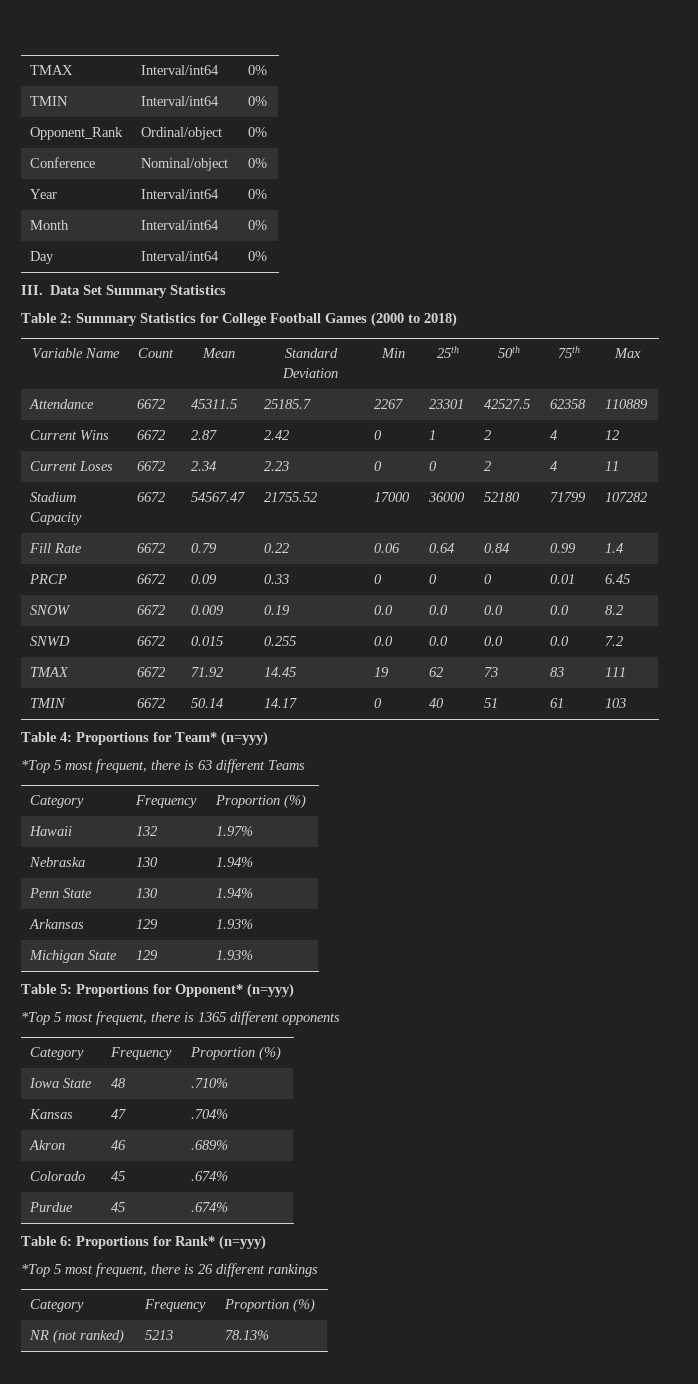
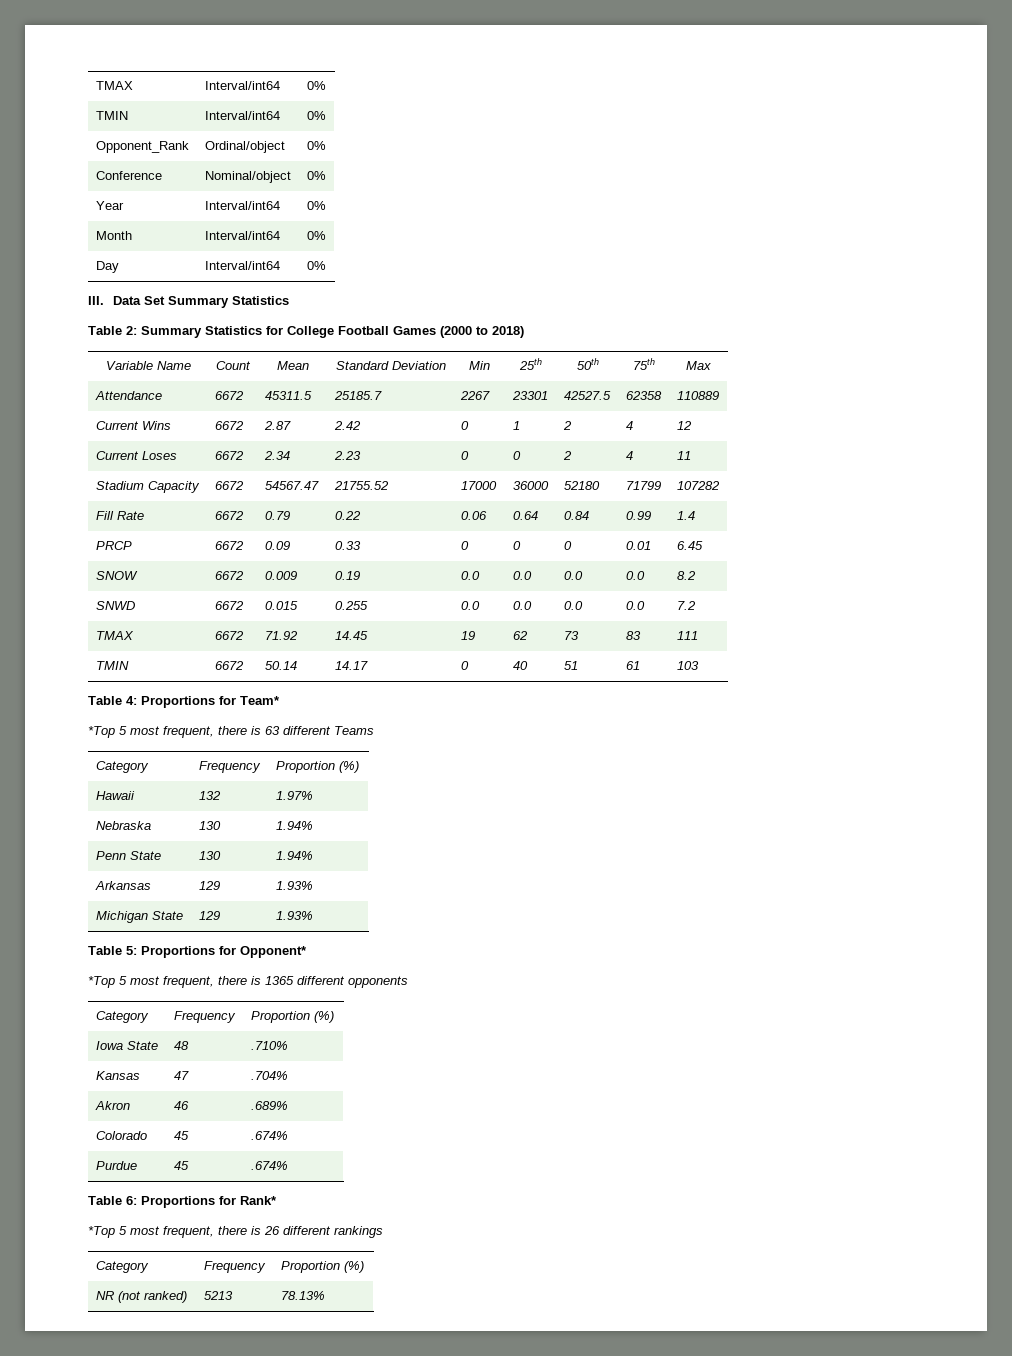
- Table 4: Proportions for Team* (n=yyy)
+ Table 4: Proportions for Team*
- Table 5: Proportions for Opponent* (n=yyy)
+ Table 5: Proportions for Opponent*
- Table 6: Proportions for Rank* (n=yyy)
+ Table 6: Proportions for Rank*

